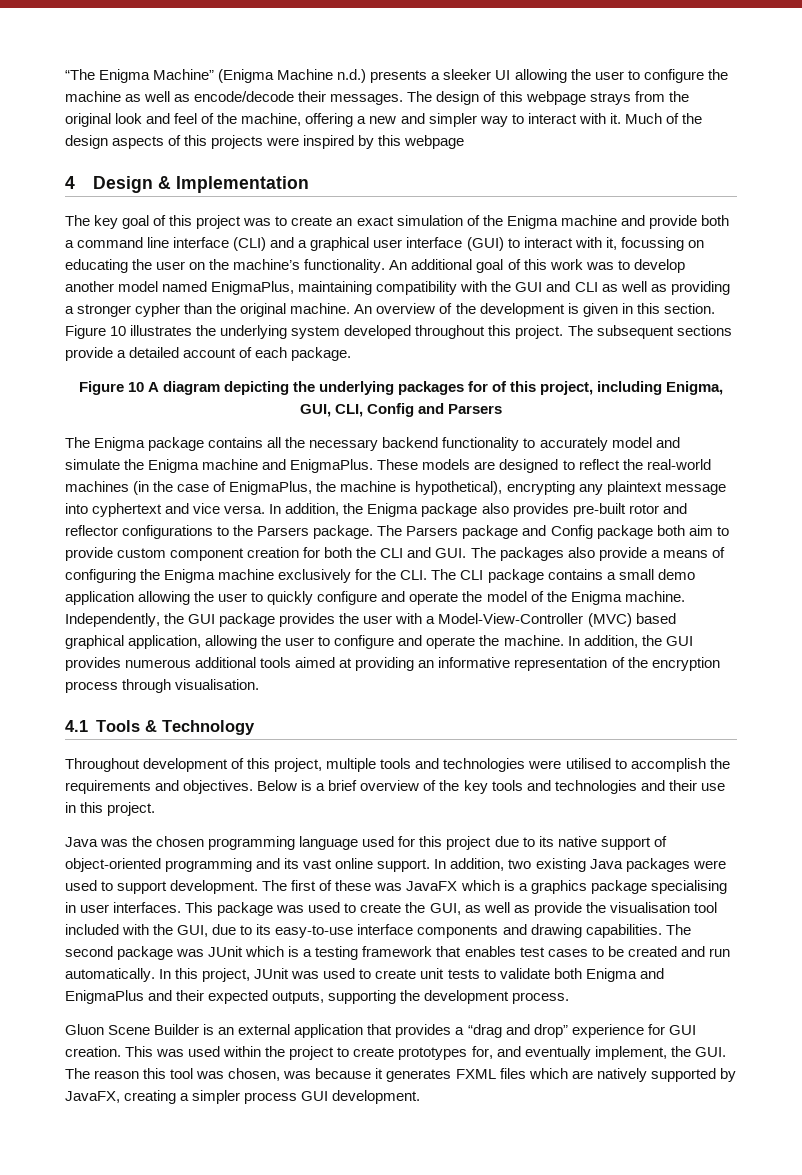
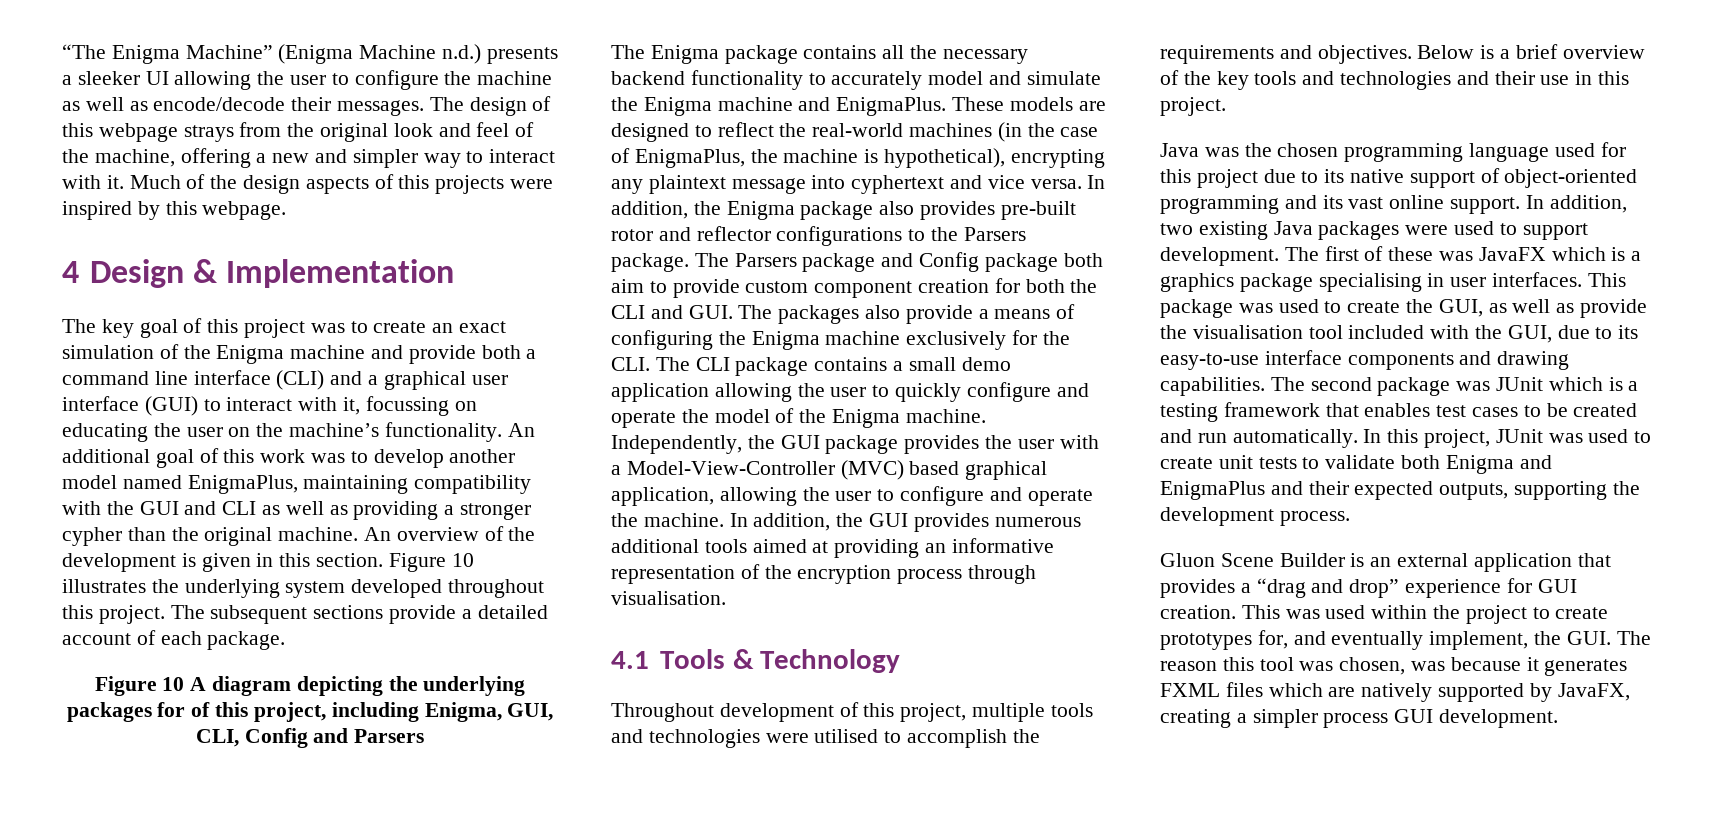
- Much of the design aspects of this projects were inspired by this webpage
+ Much of the design aspects of this projects were inspired by this webpage.

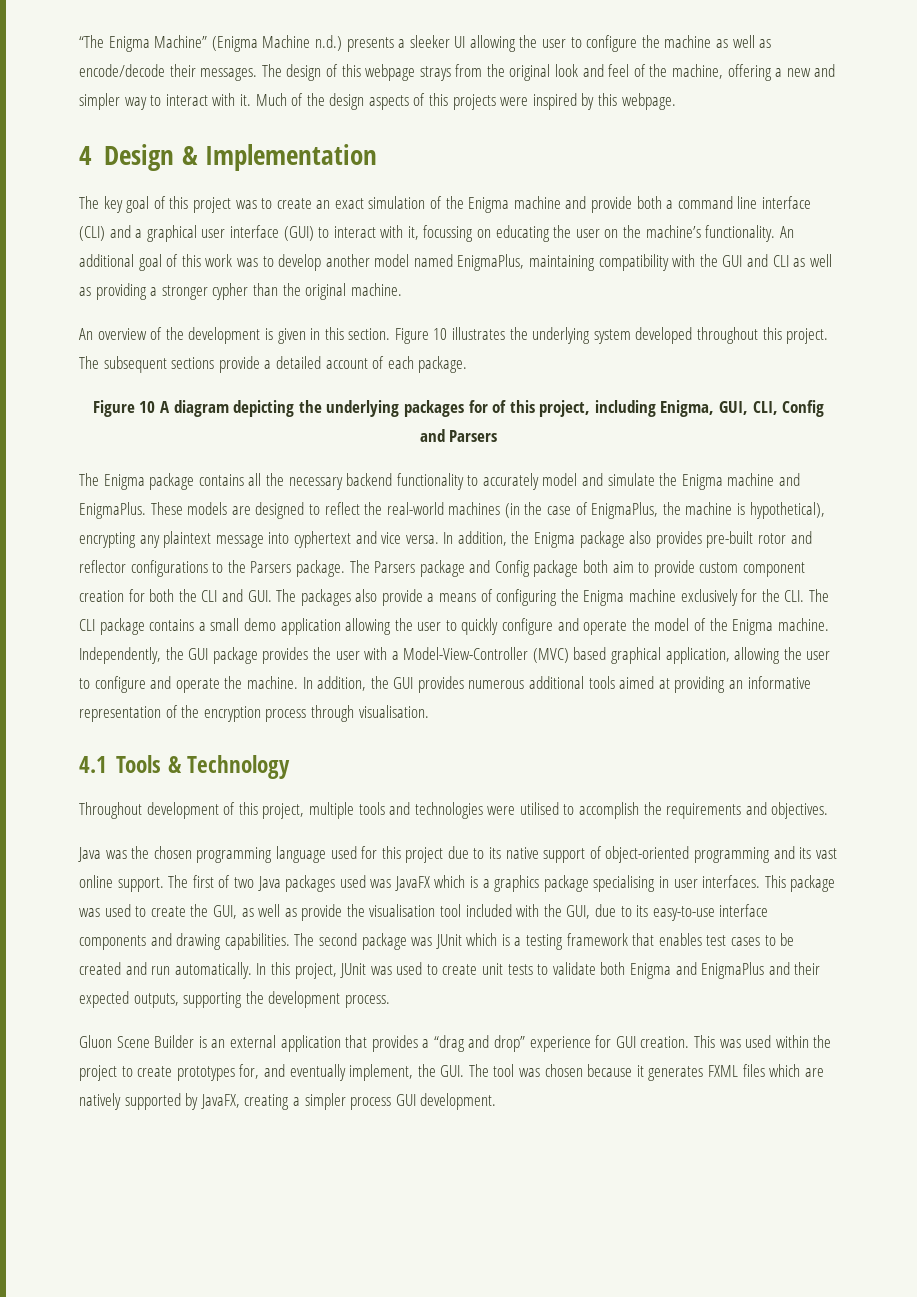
- An additional goal of this work was to develop another model named EnigmaPlus, maintaining compatibility with the GUI and CLI as well as providing a stronger cypher than the original machine. An overview of the development is given in this section.
+ An additional goal of this work was to develop another model named EnigmaPlus, maintaining compatibility with the GUI and CLI as well as providing a stronger cypher than the original machine.
+ An overview of the development is given in this section.
- Below is a brief overview of the key tools and technologies and their use in this project.
- In addition, two existing Java packages were used to support development. The first of these was JavaFX which is a graphics package specialising in user interfaces.
+ The first of two Java packages used was JavaFX which is a graphics package specialising in user interfaces.
- This was used within the project to create prototypes for, and eventually implement, the GUI. The reason this tool was chosen, was because it generates FXML files which are natively supported by JavaFX, creating a simpler process GUI development.
+ This was used within the project to create prototypes for, and eventually implement, the GUI. The tool was chosen because it generates FXML files which are natively supported by JavaFX, creating a simpler process GUI development.

